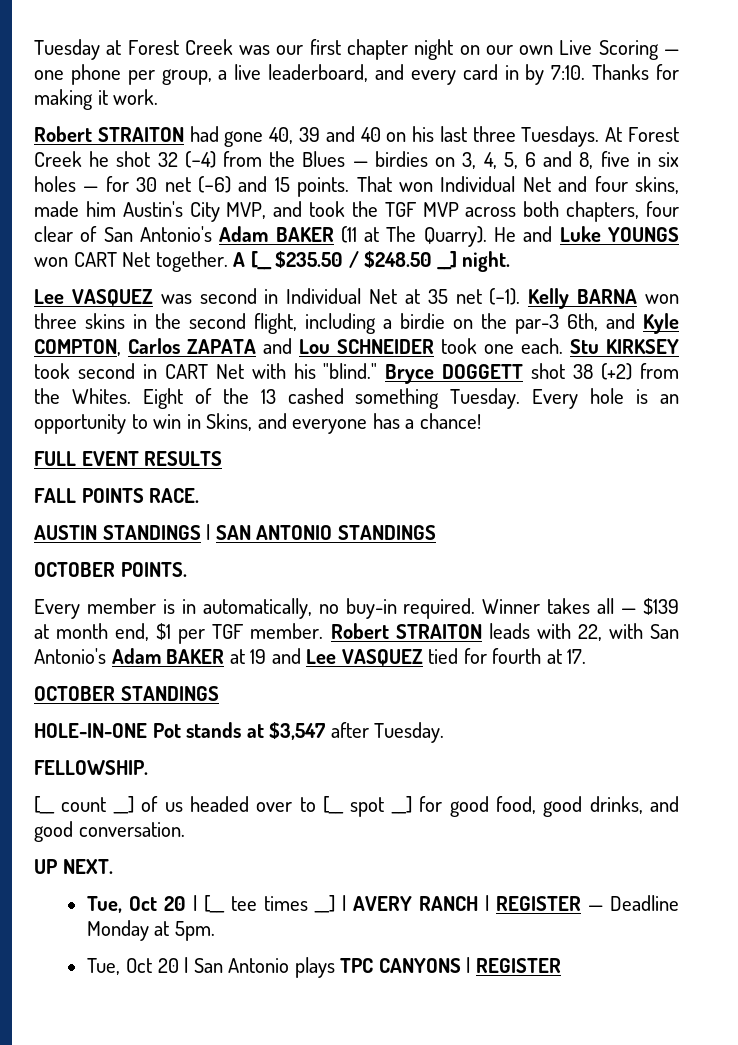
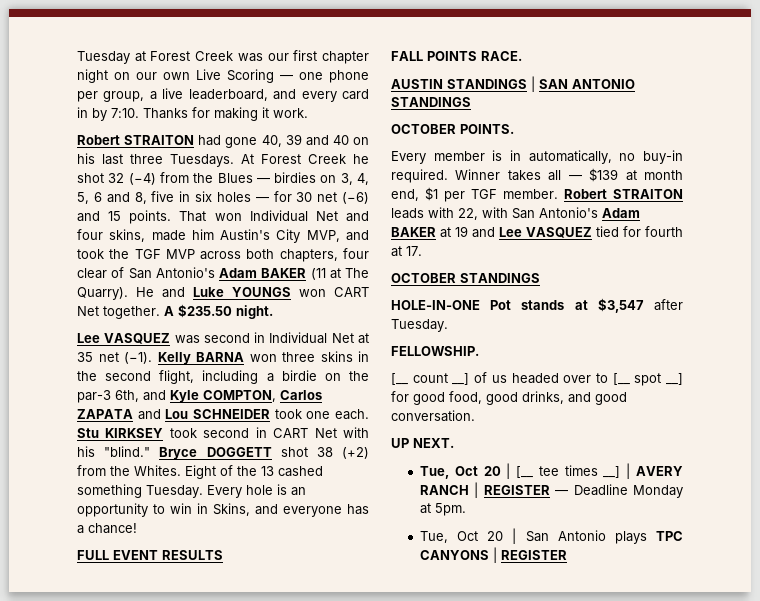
- A [__ $235.50 / $248.50 __] night.
+ A $235.50 night.

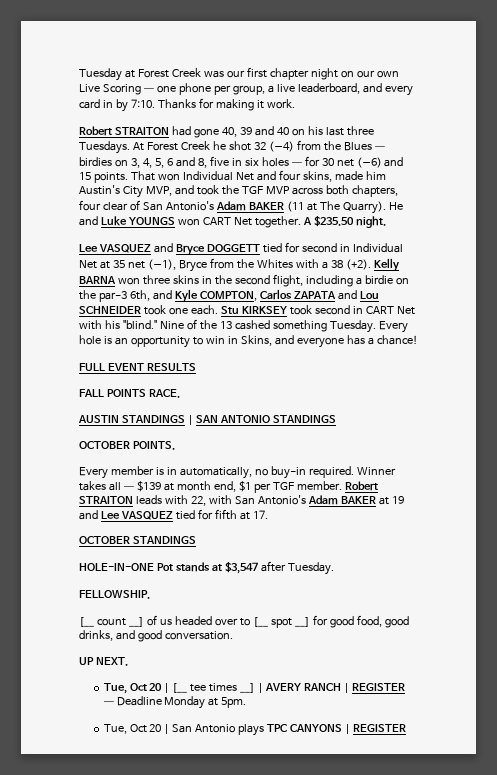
- Lee VASQUEZ was second in Individual Net at 35 net (−1).
+ Lee VASQUEZ and Bryce DOGGETT tied for second in Individual Net at 35 net (−1), Bryce from the Whites with a 38 (+2).
- Bryce DOGGETT shot 38 (+2) from the Whites. Eight of the 13 cashed something Tuesday.
+ Nine of the 13 cashed something Tuesday.
- Robert STRAITON leads with 22, with San Antonio's Adam BAKER at 19 and Lee VASQUEZ tied for fourth at 17.
+ Robert STRAITON leads with 22, with San Antonio's Adam BAKER at 19 and Lee VASQUEZ tied for fifth at 17.

